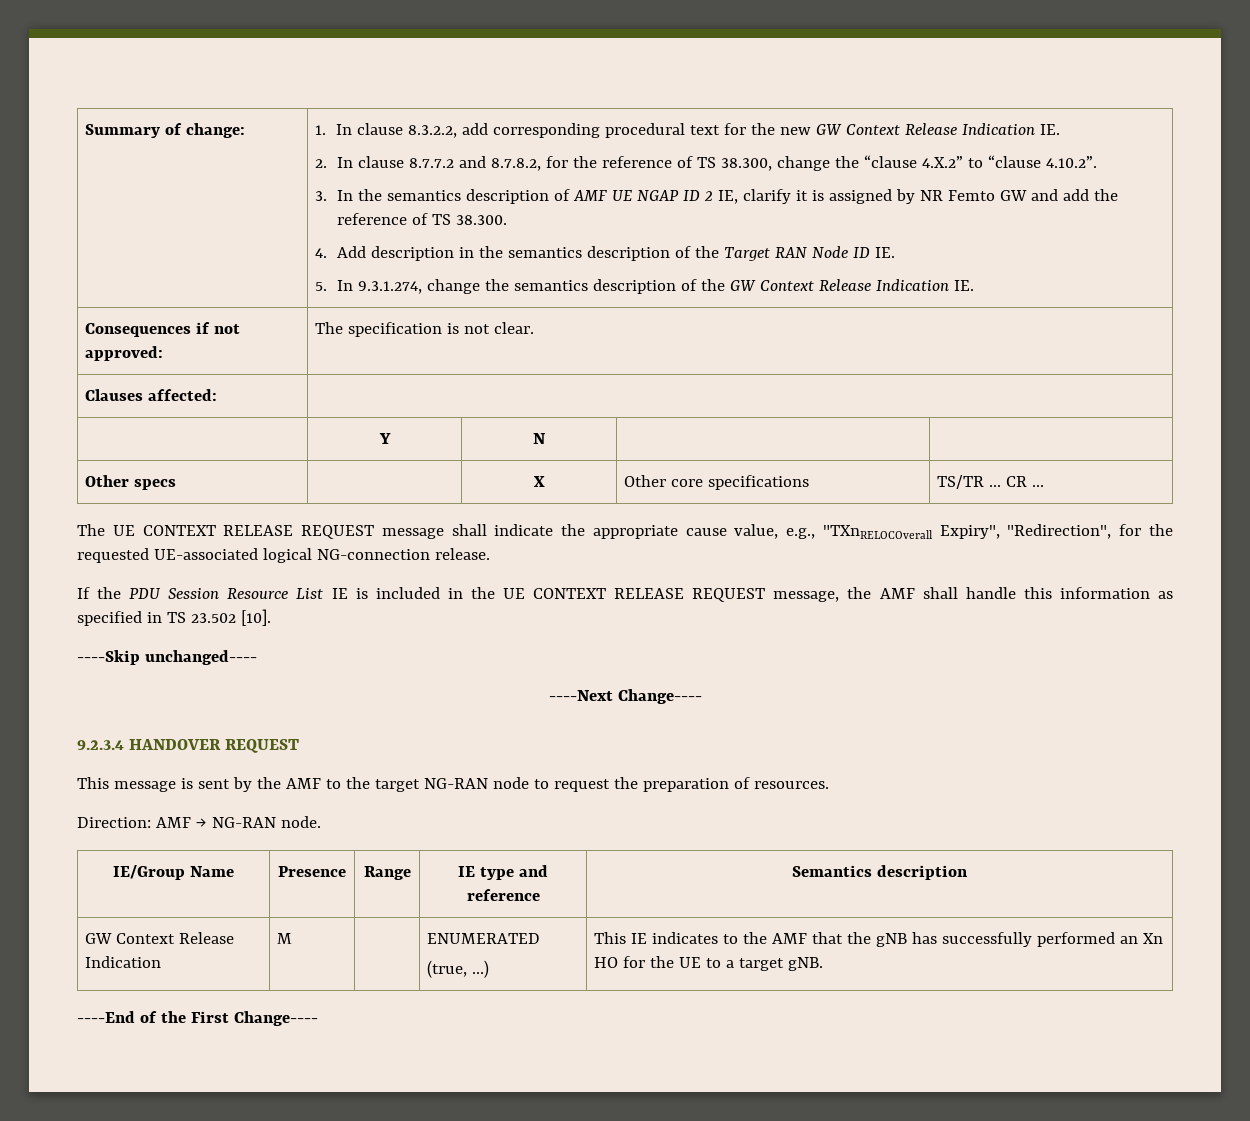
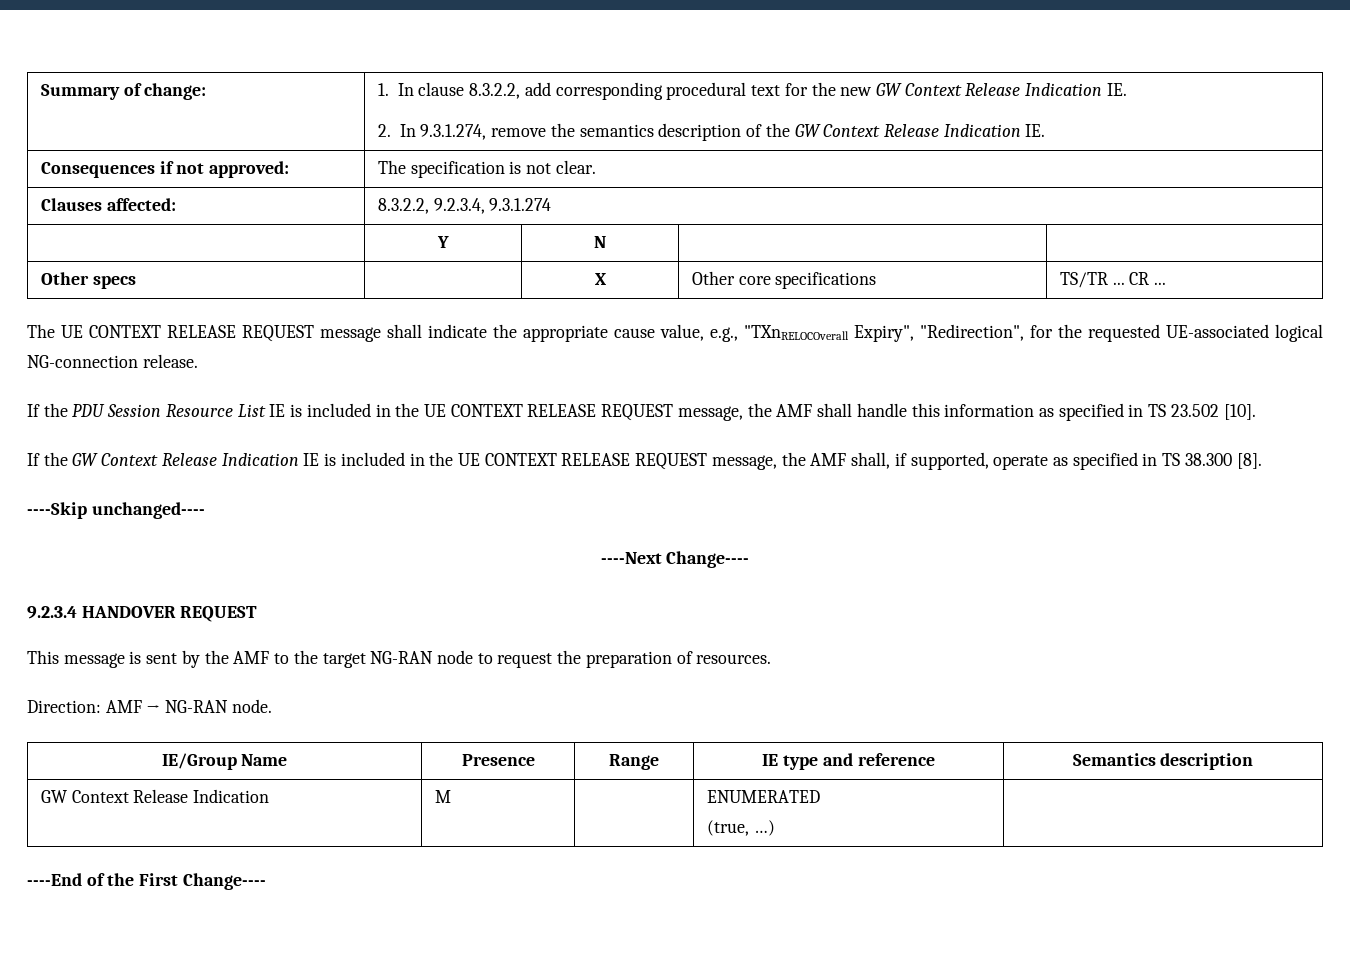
- 2. In clause 8.7.7.2 and 8.7.8.2, for the reference of TS 38.300, change the “clause 4.X.2” to “clause 4.10.2”.
- 3. In the semantics description of AMF UE NGAP ID 2 IE, clarify it is assigned by NR Femto GW and add the reference of TS 38.300.
- 4. Add description in the semantics description of the Target RAN Node ID IE.
- 5. In 9.3.1.274, change the semantics description of the GW Context Release Indication IE.
+ 2. In 9.3.1.274, remove the semantics description of the GW Context Release Indication IE.
- Clauses affected: |
+ Clauses affected: | 8.3.2.2, 9.2.3.4, 9.3.1.274
+ If the GW Context Release Indication IE is included in the UE CONTEXT RELEASE REQUEST message, the AMF shall, if supported, operate as specified in TS 38.300 [8].
  GW Context Release Indication | M | | ENUMERATED
- (true, …) | This IE indicates to the AMF that the gNB has successfully performed an Xn HO for the UE to a target gNB.
+ (true, …) |

